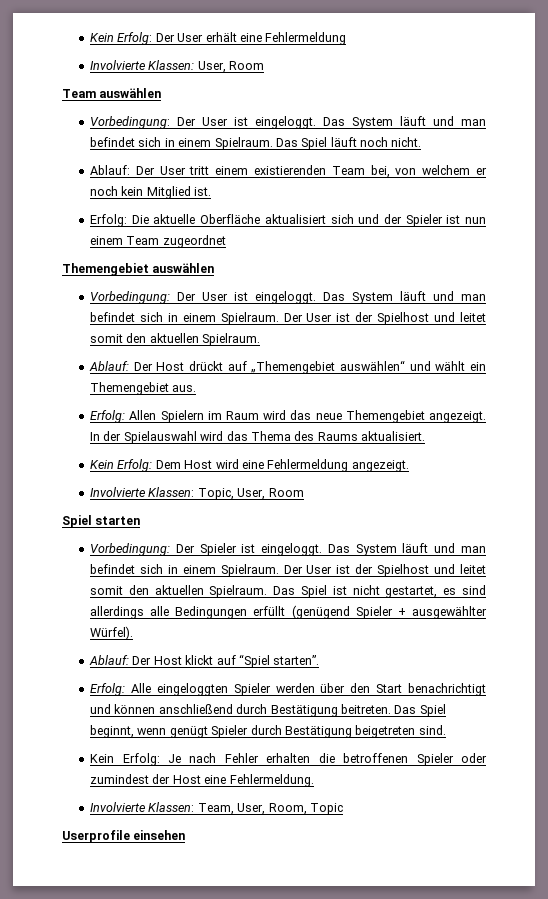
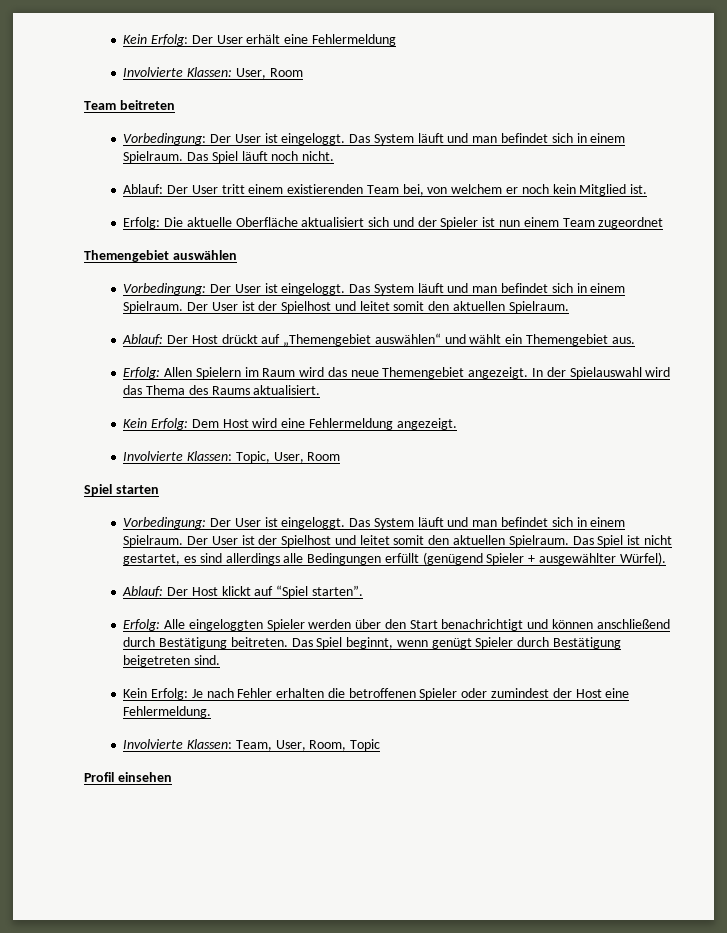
- Team auswählen
+ Team beitreten
  Spiel starten
- Vorbedingung: Der Spieler ist eingeloggt.
+ Vorbedingung: Der User ist eingeloggt.
- Userprofile einsehen
+ Profil einsehen

